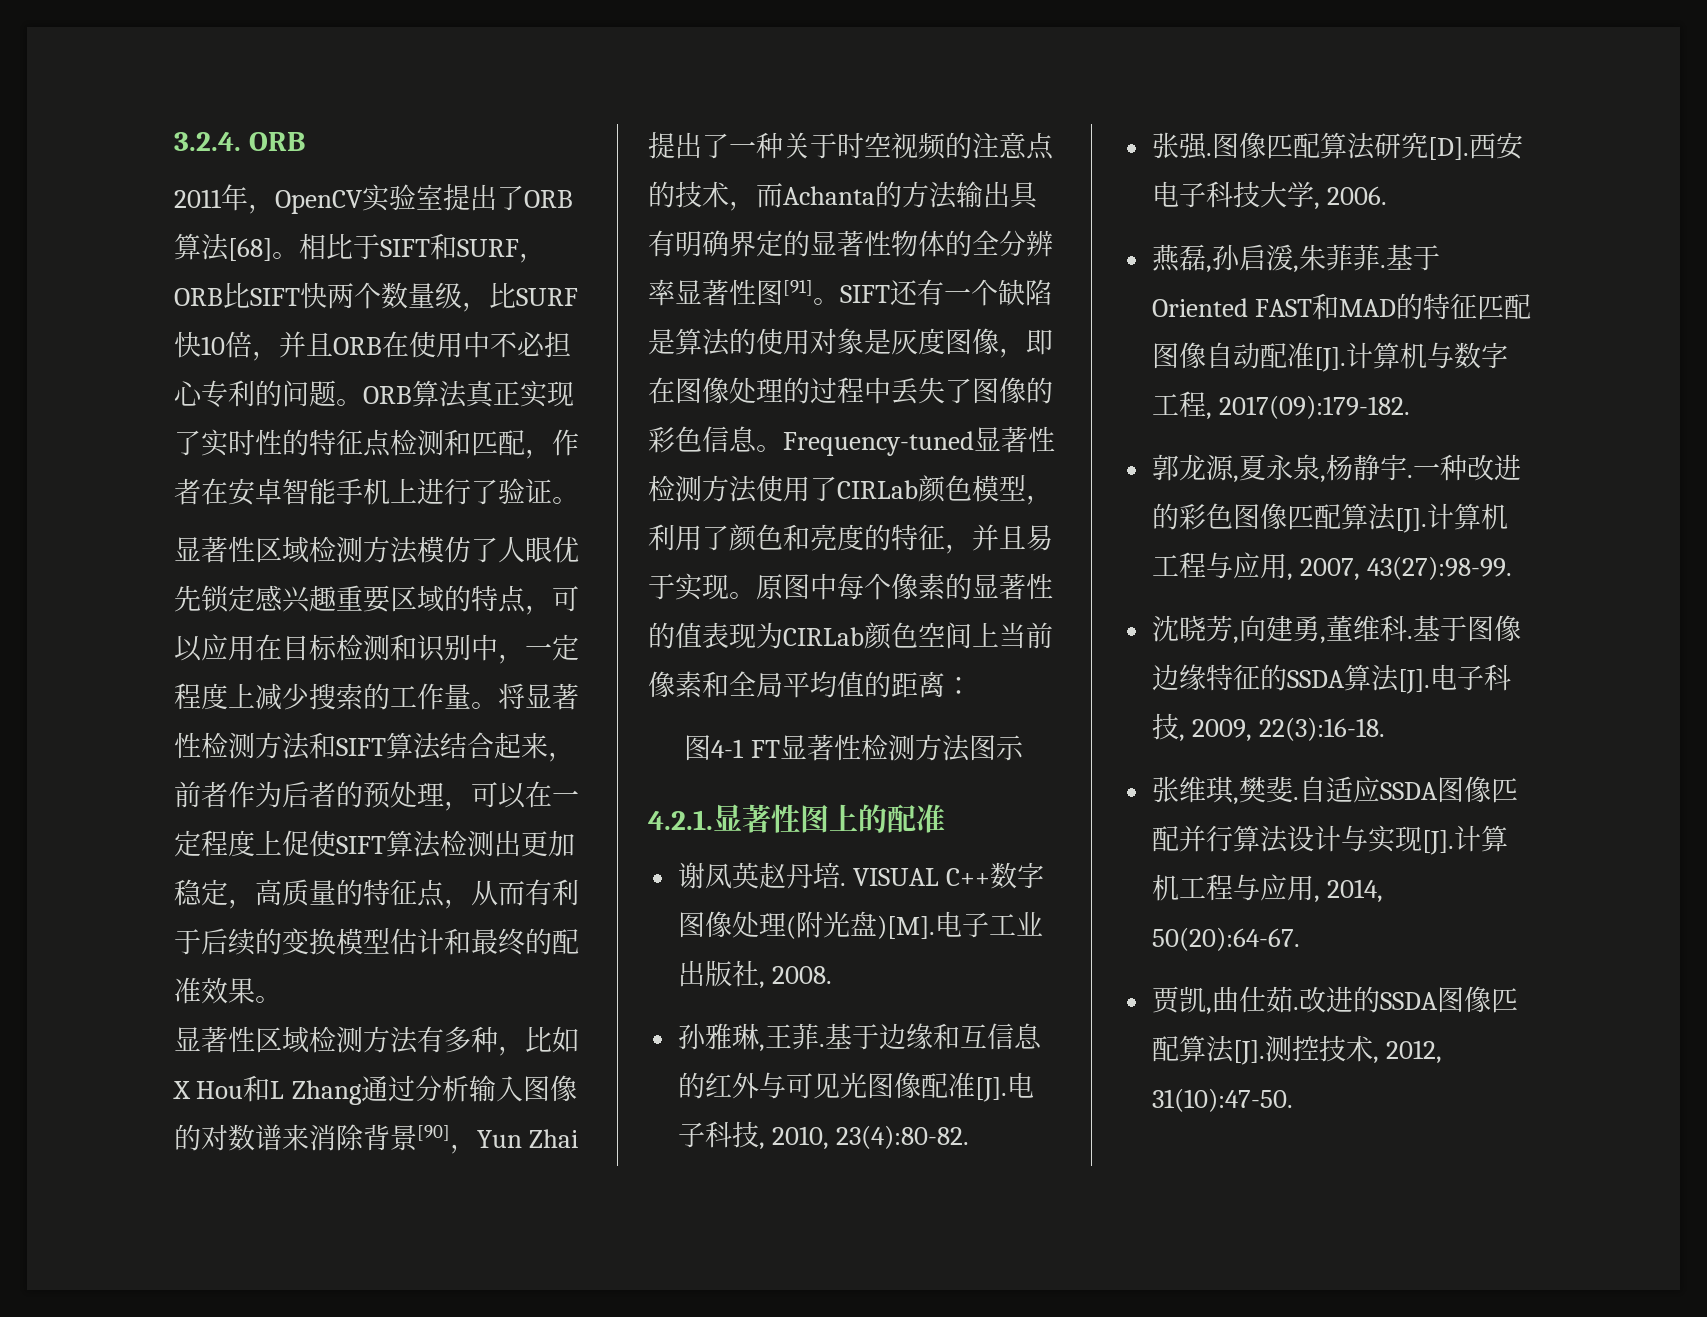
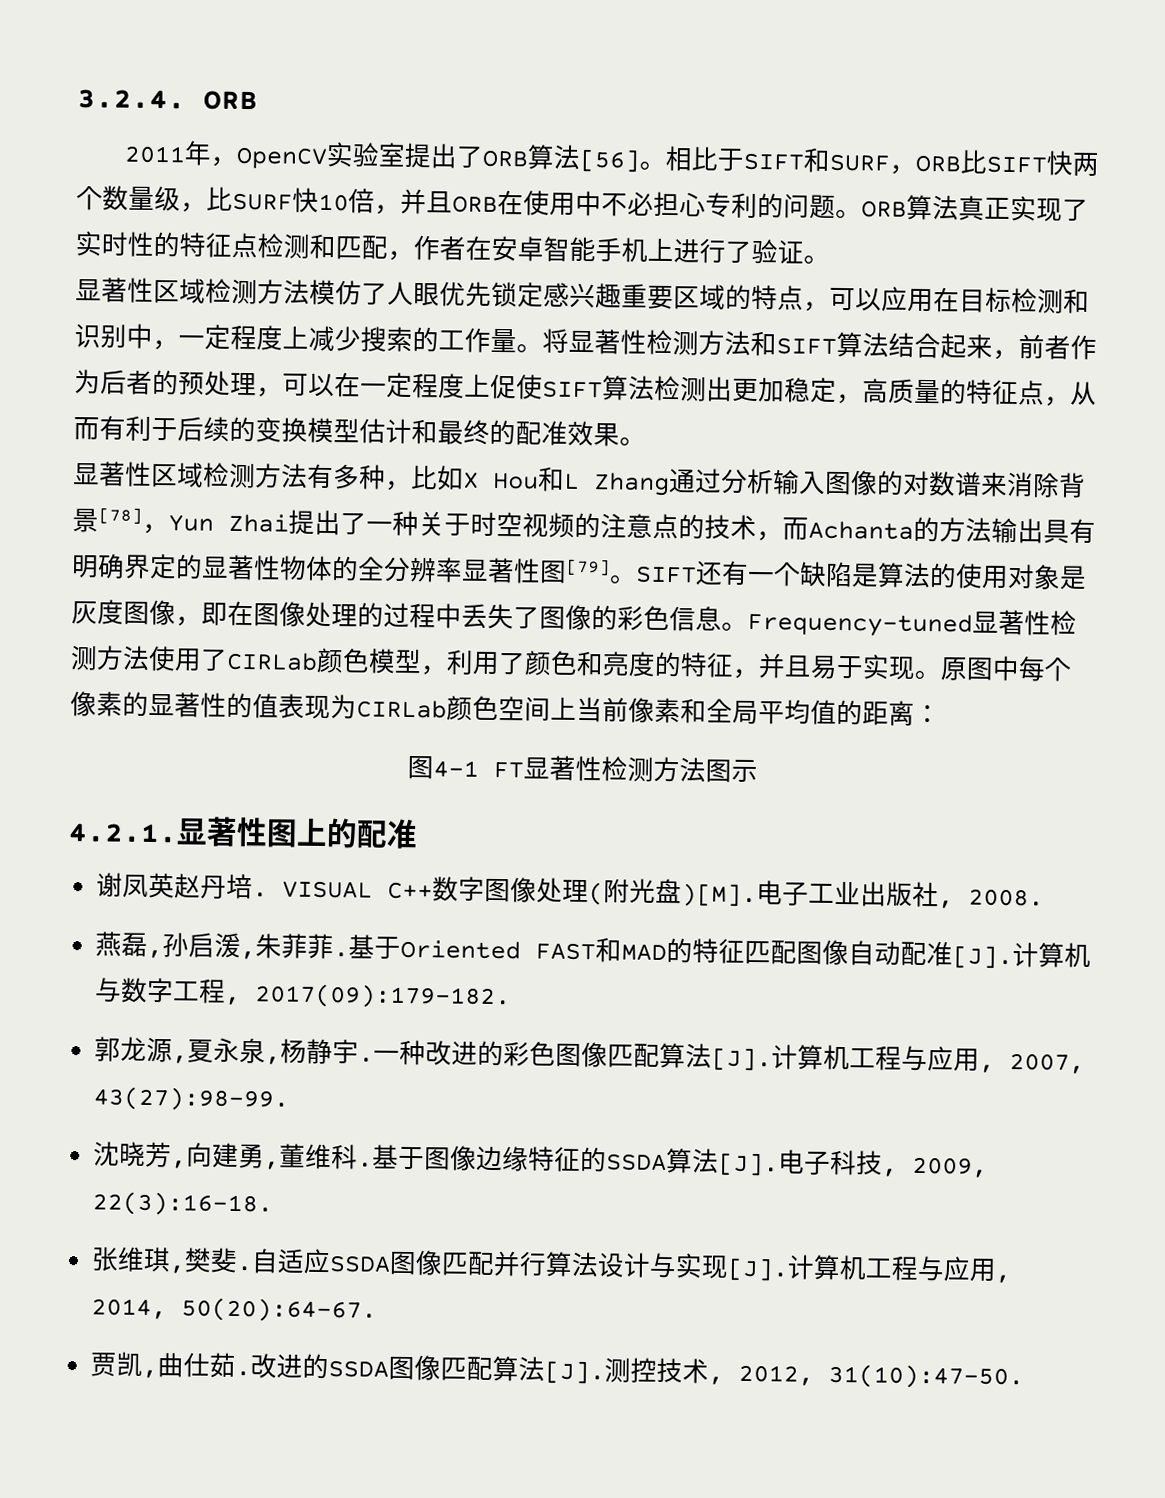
- 2011年，OpenCV实验室提出了ORB算法[68]。
+ 2011年，OpenCV实验室提出了ORB算法[56]。
- 显著性区域检测方法有多种，比如X Hou和L Zhang通过分析输入图像的对数谱来消除背景[90]，Yun Zhai提出了一种关于时空视频的注意点的技术，而Achanta的方法输出具有明确界定的显著性物体的全分辨率显著性图[91]。
+ 显著性区域检测方法有多种，比如X Hou和L Zhang通过分析输入图像的对数谱来消除背景[78]，Yun Zhai提出了一种关于时空视频的注意点的技术，而Achanta的方法输出具有明确界定的显著性物体的全分辨率显著性图[79]。
- 孙雅琳,王菲.基于边缘和互信息的红外与可见光图像配准[J].电子科技, 2010, 23(4):80-82.
- 张强.图像匹配算法研究[D].西安电子科技大学, 2006.

